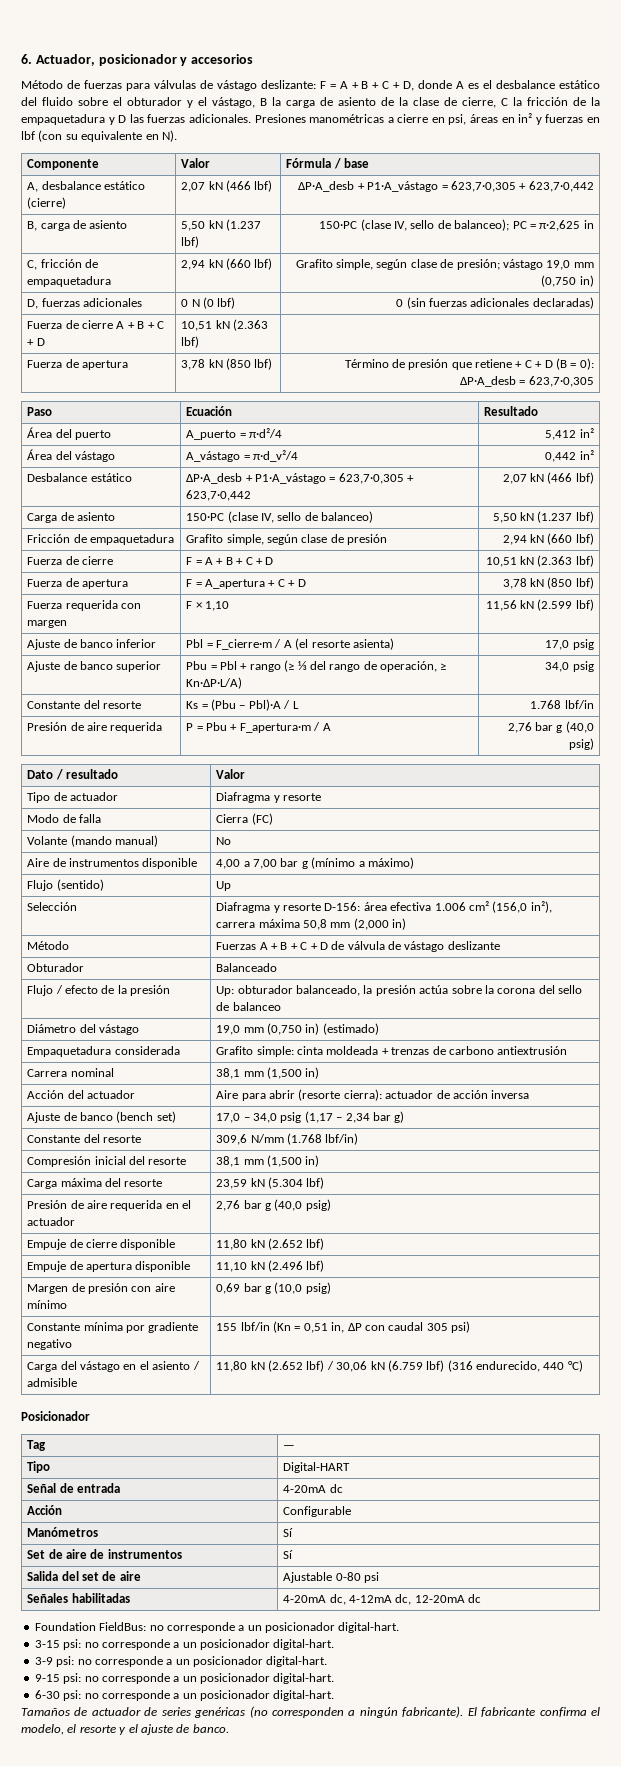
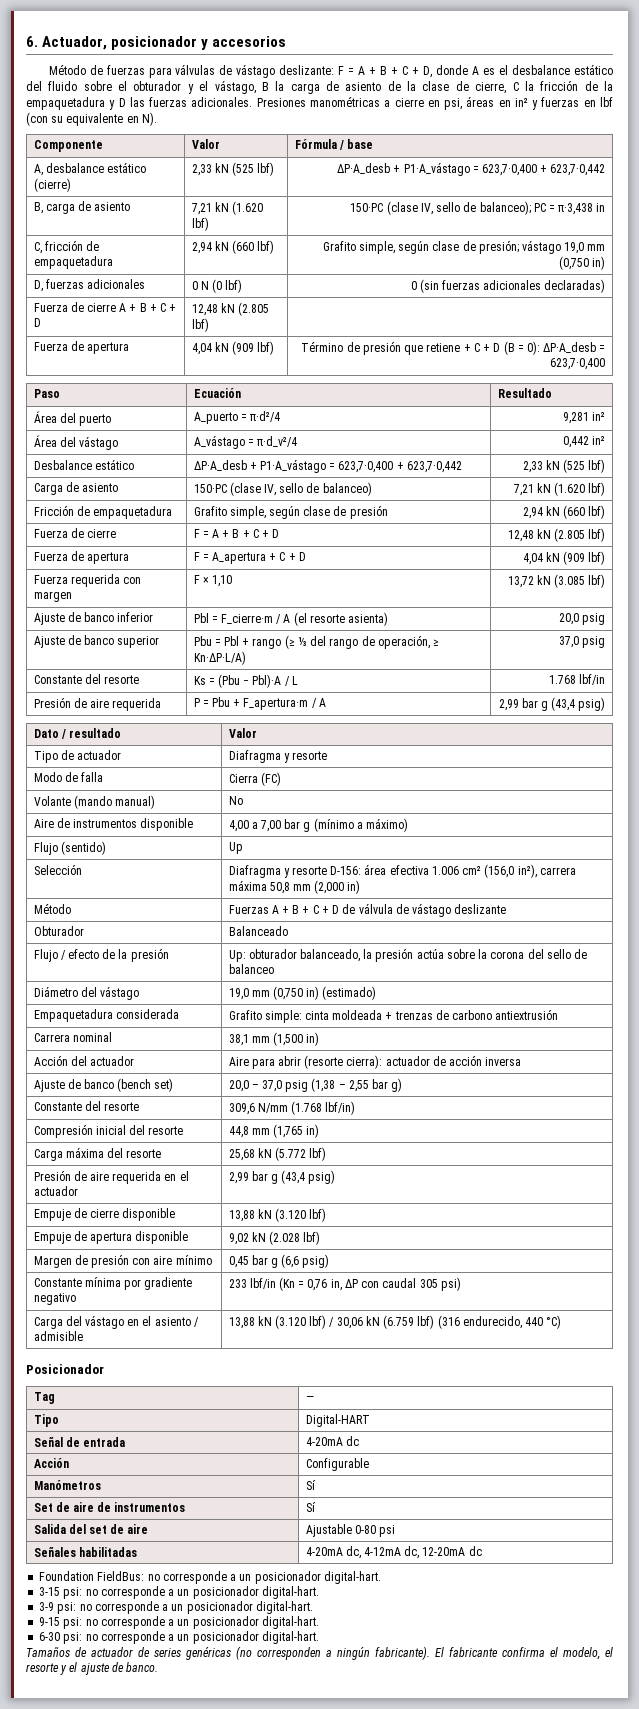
- A, desbalance estático (cierre) | 2,07 kN (466 lbf) | ΔP·A_desb + P1·A_vástago = 623,7·0,305 + 623,7·0,442
+ A, desbalance estático (cierre) | 2,33 kN (525 lbf) | ΔP·A_desb + P1·A_vástago = 623,7·0,400 + 623,7·0,442
- B, carga de asiento | 5,50 kN (1.237 lbf) | 150·PC (clase IV, sello de balanceo); PC = π·2,625 in
+ B, carga de asiento | 7,21 kN (1.620 lbf) | 150·PC (clase IV, sello de balanceo); PC = π·3,438 in
- Fuerza de cierre A + B + C + D | 10,51 kN (2.363 lbf) |
+ Fuerza de cierre A + B + C + D | 12,48 kN (2.805 lbf) |
- Fuerza de apertura | 3,78 kN (850 lbf) | Término de presión que retiene + C + D (B = 0): ΔP·A_desb = 623,7·0,305
+ Fuerza de apertura | 4,04 kN (909 lbf) | Término de presión que retiene + C + D (B = 0): ΔP·A_desb = 623,7·0,400
- Área del puerto | A_puerto = π·d²/4 | 5,412 in²
+ Área del puerto | A_puerto = π·d²/4 | 9,281 in²
- Desbalance estático | ΔP·A_desb + P1·A_vástago = 623,7·0,305 + 623,7·0,442 | 2,07 kN (466 lbf)
+ Desbalance estático | ΔP·A_desb + P1·A_vástago = 623,7·0,400 + 623,7·0,442 | 2,33 kN (525 lbf)
- Carga de asiento | 150·PC (clase IV, sello de balanceo) | 5,50 kN (1.237 lbf)
+ Carga de asiento | 150·PC (clase IV, sello de balanceo) | 7,21 kN (1.620 lbf)
- Fuerza de cierre | F = A + B + C + D | 10,51 kN (2.363 lbf)
+ Fuerza de cierre | F = A + B + C + D | 12,48 kN (2.805 lbf)
- Fuerza de apertura | F = A_apertura + C + D | 3,78 kN (850 lbf)
+ Fuerza de apertura | F = A_apertura + C + D | 4,04 kN (909 lbf)
- Fuerza requerida con margen | F × 1,10 | 11,56 kN (2.599 lbf)
+ Fuerza requerida con margen | F × 1,10 | 13,72 kN (3.085 lbf)
- Ajuste de banco inferior | Pbl = F_cierre·m / A (el resorte asienta) | 17,0 psig
+ Ajuste de banco inferior | Pbl = F_cierre·m / A (el resorte asienta) | 20,0 psig
- Ajuste de banco superior | Pbu = Pbl + rango (≥ ⅓ del rango de operación, ≥ Kn·ΔP·L/A) | 34,0 psig
+ Ajuste de banco superior | Pbu = Pbl + rango (≥ ⅓ del rango de operación, ≥ Kn·ΔP·L/A) | 37,0 psig
- Presión de aire requerida | P = Pbu + F_apertura·m / A | 2,76 bar g (40,0 psig)
+ Presión de aire requerida | P = Pbu + F_apertura·m / A | 2,99 bar g (43,4 psig)
- Ajuste de banco (bench set) | 17,0 – 34,0 psig (1,17 – 2,34 bar g)
+ Ajuste de banco (bench set) | 20,0 – 37,0 psig (1,38 – 2,55 bar g)
- Compresión inicial del resorte | 38,1 mm (1,500 in)
+ Compresión inicial del resorte | 44,8 mm (1,765 in)
- Carga máxima del resorte | 23,59 kN (5.304 lbf)
+ Carga máxima del resorte | 25,68 kN (5.772 lbf)
- Presión de aire requerida en el actuador | 2,76 bar g (40,0 psig)
+ Presión de aire requerida en el actuador | 2,99 bar g (43,4 psig)
- Empuje de cierre disponible | 11,80 kN (2.652 lbf)
+ Empuje de cierre disponible | 13,88 kN (3.120 lbf)
- Empuje de apertura disponible | 11,10 kN (2.496 lbf)
+ Empuje de apertura disponible | 9,02 kN (2.028 lbf)
- Margen de presión con aire mínimo | 0,69 bar g (10,0 psig)
+ Margen de presión con aire mínimo | 0,45 bar g (6,6 psig)
- Constante mínima por gradiente negativo | 155 lbf/in (Kn = 0,51 in, ΔP con caudal 305 psi)
+ Constante mínima por gradiente negativo | 233 lbf/in (Kn = 0,76 in, ΔP con caudal 305 psi)
- Carga del vástago en el asiento / admisible | 11,80 kN (2.652 lbf) / 30,06 kN (6.759 lbf) (316 endurecido, 440 °C)
+ Carga del vástago en el asiento / admisible | 13,88 kN (3.120 lbf) / 30,06 kN (6.759 lbf) (316 endurecido, 440 °C)

